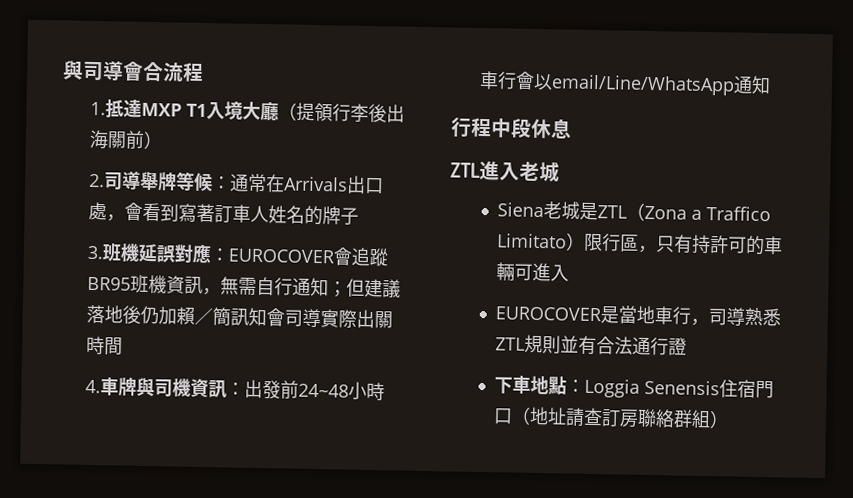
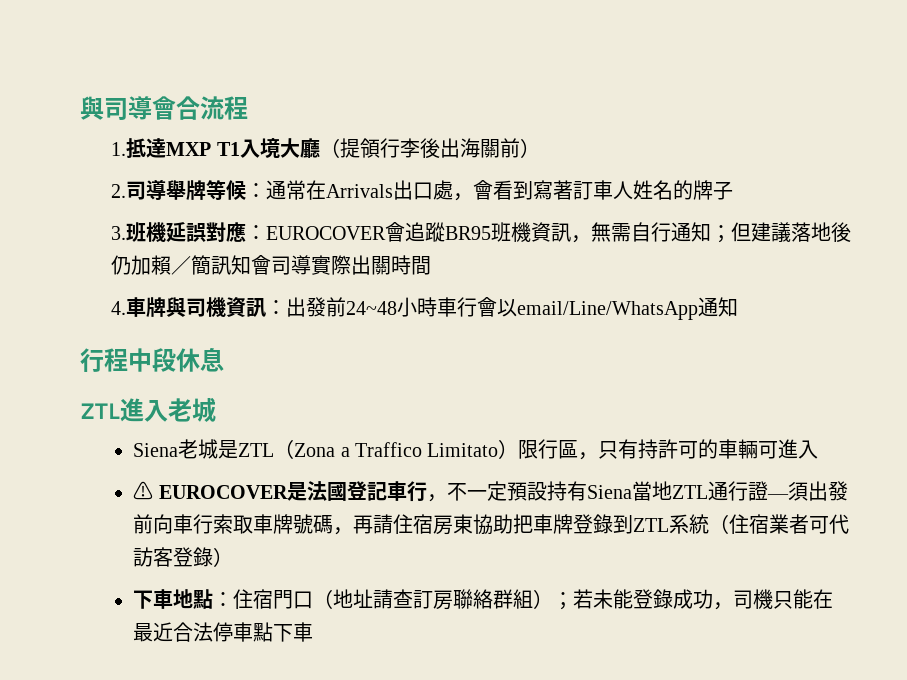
- EUROCOVER是當地車行，司導熟悉ZTL規則並有合法通行證
+ ⚠ EUROCOVER是法國登記車行，不一定預設持有Siena當地ZTL通行證—須出發前向車行索取車牌號碼，再請住宿房東協助把車牌登錄到ZTL系統（住宿業者可代訪客登錄）
- 下車地點：Loggia Senensis住宿門口（地址請查訂房聯絡群組）
+ 下車地點：住宿門口（地址請查訂房聯絡群組）；若未能登錄成功，司機只能在最近合法停車點下車

